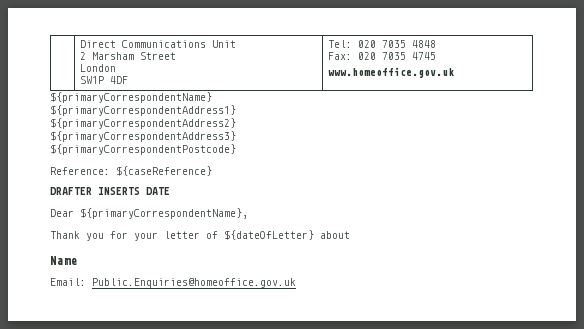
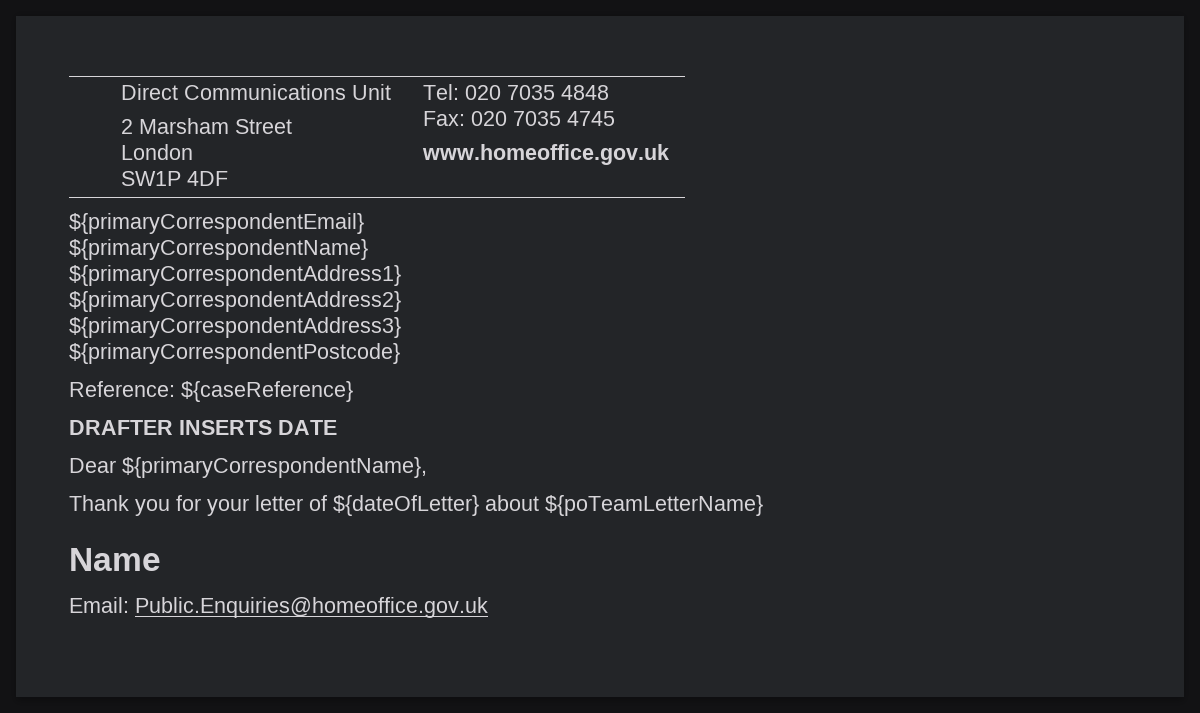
+ ${primaryCorrespondentEmail}
- Thank you for your letter of ${dateOfLetter} about
+ Thank you for your letter of ${dateOfLetter} about ${poTeamLetterName}

